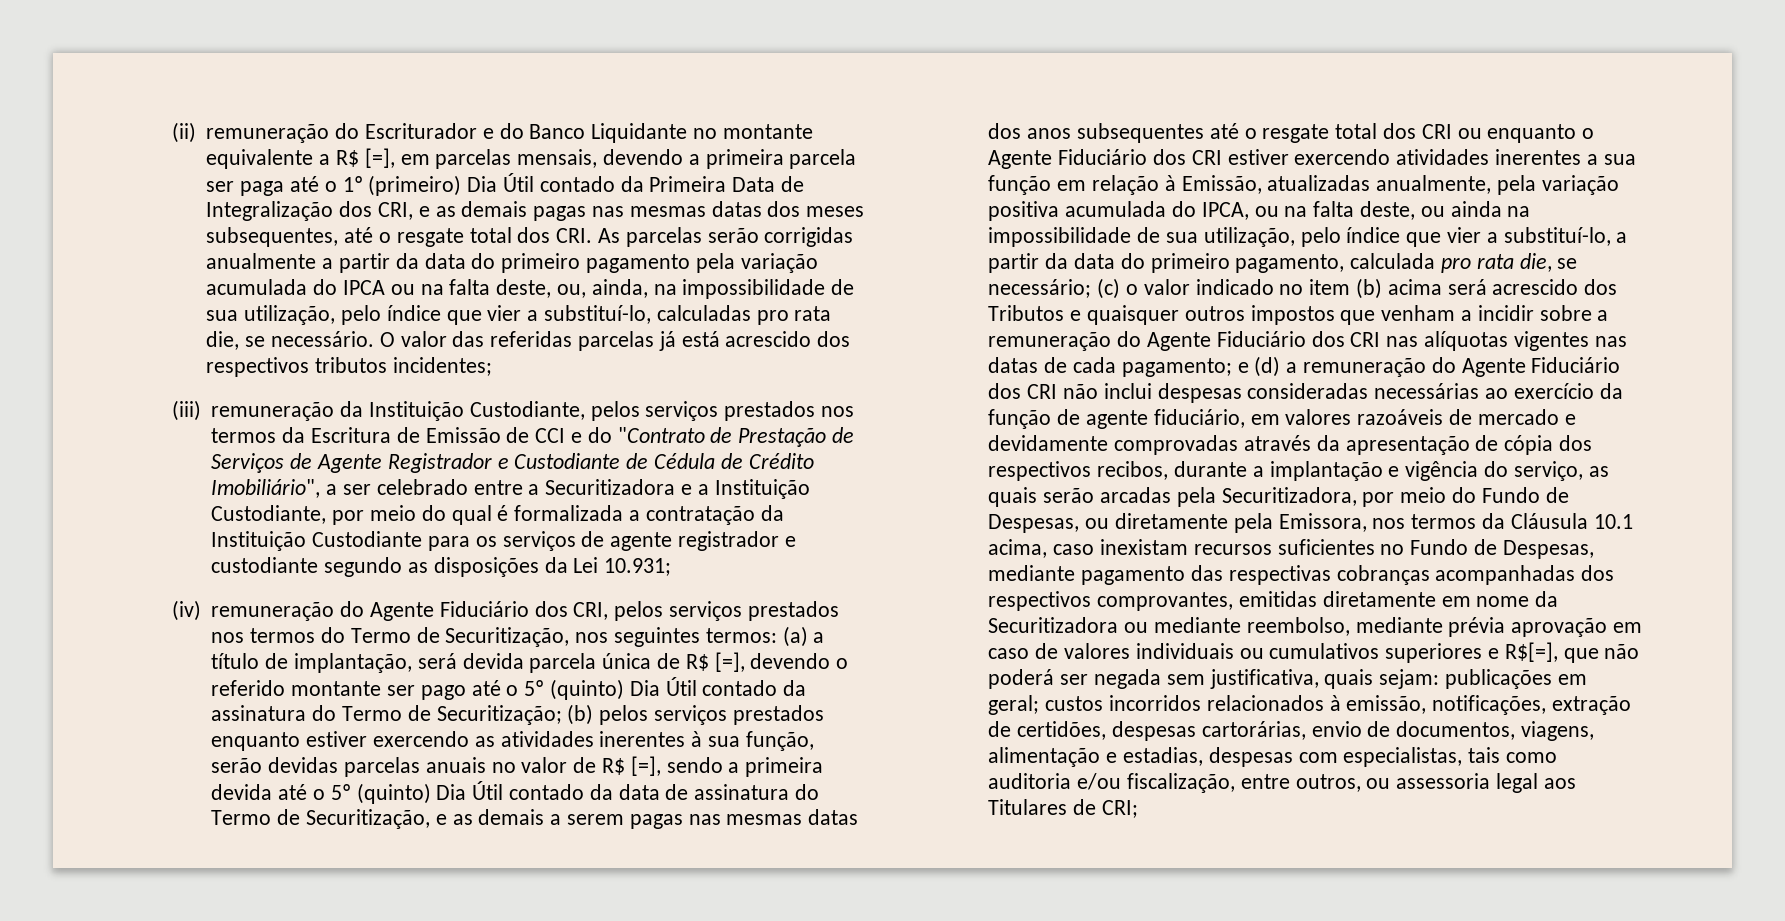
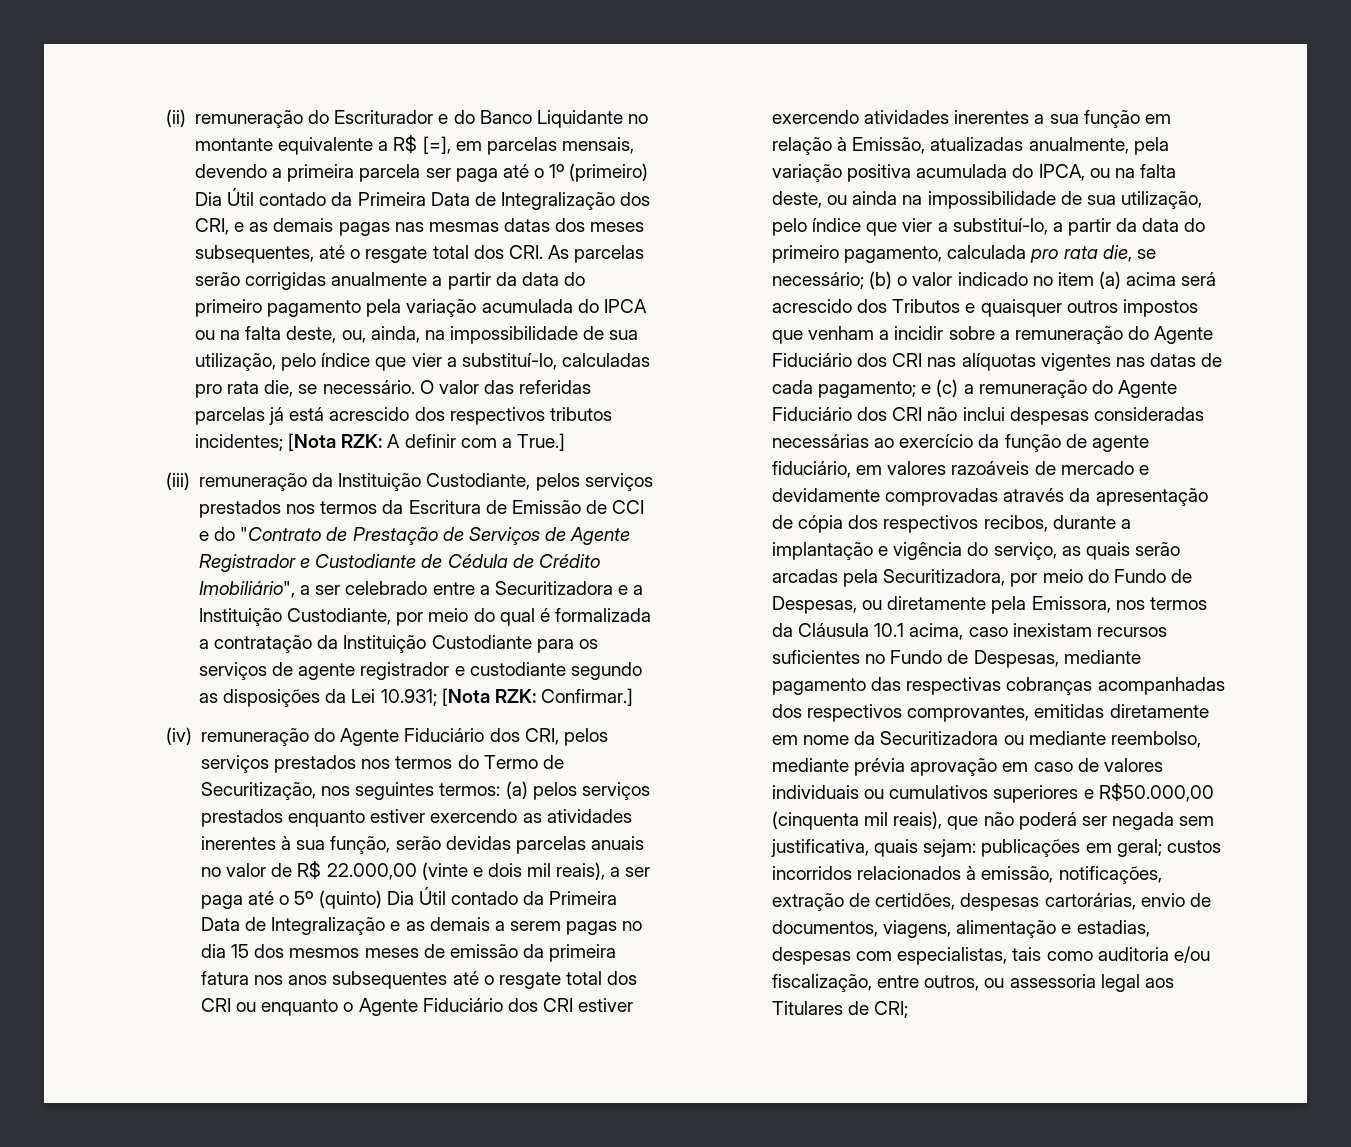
- O valor das referidas parcelas já está acrescido dos respectivos tributos incidentes;
+ O valor das referidas parcelas já está acrescido dos respectivos tributos incidentes; [Nota RZK: A definir com a True.]
+ [Nota RZK: Confirmar.]
- (a) a título de implantação, será devida parcela única de R$ [=], devendo o referido montante ser pago até o 5º (quinto) Dia Útil contado da assinatura do Termo de Securitização; (b) pelos serviços prestados enquanto estiver exercendo as atividades inerentes à sua função, serão devidas parcelas anuais no valor de R$ [=], sendo a primeira devida até o 5º (quinto) Dia Útil contado da data de assinatura do Termo de Securitização, e as demais a serem pagas nas mesmas datas dos anos subsequentes até o resgate total dos CRI ou enquanto o Agente Fiduciário dos CRI estiver exercendo atividades inerentes a sua função em relação à Emissão, atualizadas anualmente, pela variação positiva acumulada do IPCA, ou na falta deste, ou ainda na impossibilidade de sua utilização, pelo índice que vier a substituí-lo, a partir da data do primeiro pagamento, calculada pro rata die, se necessário;
+ (a) pelos serviços prestados enquanto estiver exercendo as atividades inerentes à sua função, serão devidas parcelas anuais no valor de R$ 22.000,00 (vinte e dois mil reais), a ser paga até o 5º (quinto) Dia Útil contado da Primeira Data de Integralização e as demais a serem pagas no dia 15 dos mesmos meses de emissão da primeira fatura nos anos subsequentes até o resgate total dos CRI ou enquanto o Agente Fiduciário dos CRI estiver exercendo atividades inerentes a sua função em relação à Emissão, atualizadas anualmente, pela variação positiva acumulada do IPCA, ou na falta deste, ou ainda na impossibilidade de sua utilização, pelo índice que vier a substituí-lo, a partir da data do primeiro pagamento, calculada pro rata die, se necessário;
- (c) o valor indicado no item (b) acima será acrescido dos Tributos e quaisquer outros impostos que venham a incidir sobre a remuneração do Agente Fiduciário dos CRI nas alíquotas vigentes nas datas de cada pagamento;
+ (b) o valor indicado no item (a) acima será acrescido dos Tributos e quaisquer outros impostos que venham a incidir sobre a remuneração do Agente Fiduciário dos CRI nas alíquotas vigentes nas datas de cada pagamento;
- e (d) a remuneração do Agente Fiduciário dos CRI não inclui despesas consideradas necessárias ao exercício da função de agente fiduciário, em valores razoáveis de mercado e devidamente comprovadas através da apresentação de cópia dos respectivos recibos, durante a implantação e vigência do serviço, as quais serão arcadas pela Securitizadora, por meio do Fundo de Despesas, ou diretamente pela Emissora, nos termos da Cláusula 10.1 acima, caso inexistam recursos suficientes no Fundo de Despesas, mediante pagamento das respectivas cobranças acompanhadas dos respectivos comprovantes, emitidas diretamente em nome da Securitizadora ou mediante reembolso, mediante prévia aprovação em caso de valores individuais ou cumulativos superiores e R$[=], que não poderá ser negada sem justificativa, quais sejam:
+ e (c) a remuneração do Agente Fiduciário dos CRI não inclui despesas consideradas necessárias ao exercício da função de agente fiduciário, em valores razoáveis de mercado e devidamente comprovadas através da apresentação de cópia dos respectivos recibos, durante a implantação e vigência do serviço, as quais serão arcadas pela Securitizadora, por meio do Fundo de Despesas, ou diretamente pela Emissora, nos termos da Cláusula 10.1 acima, caso inexistam recursos suficientes no Fundo de Despesas, mediante pagamento das respectivas cobranças acompanhadas dos respectivos comprovantes, emitidas diretamente em nome da Securitizadora ou mediante reembolso, mediante prévia aprovação em caso de valores individuais ou cumulativos superiores e R$50.000,00 (cinquenta mil reais), que não poderá ser negada sem justificativa, quais sejam:

